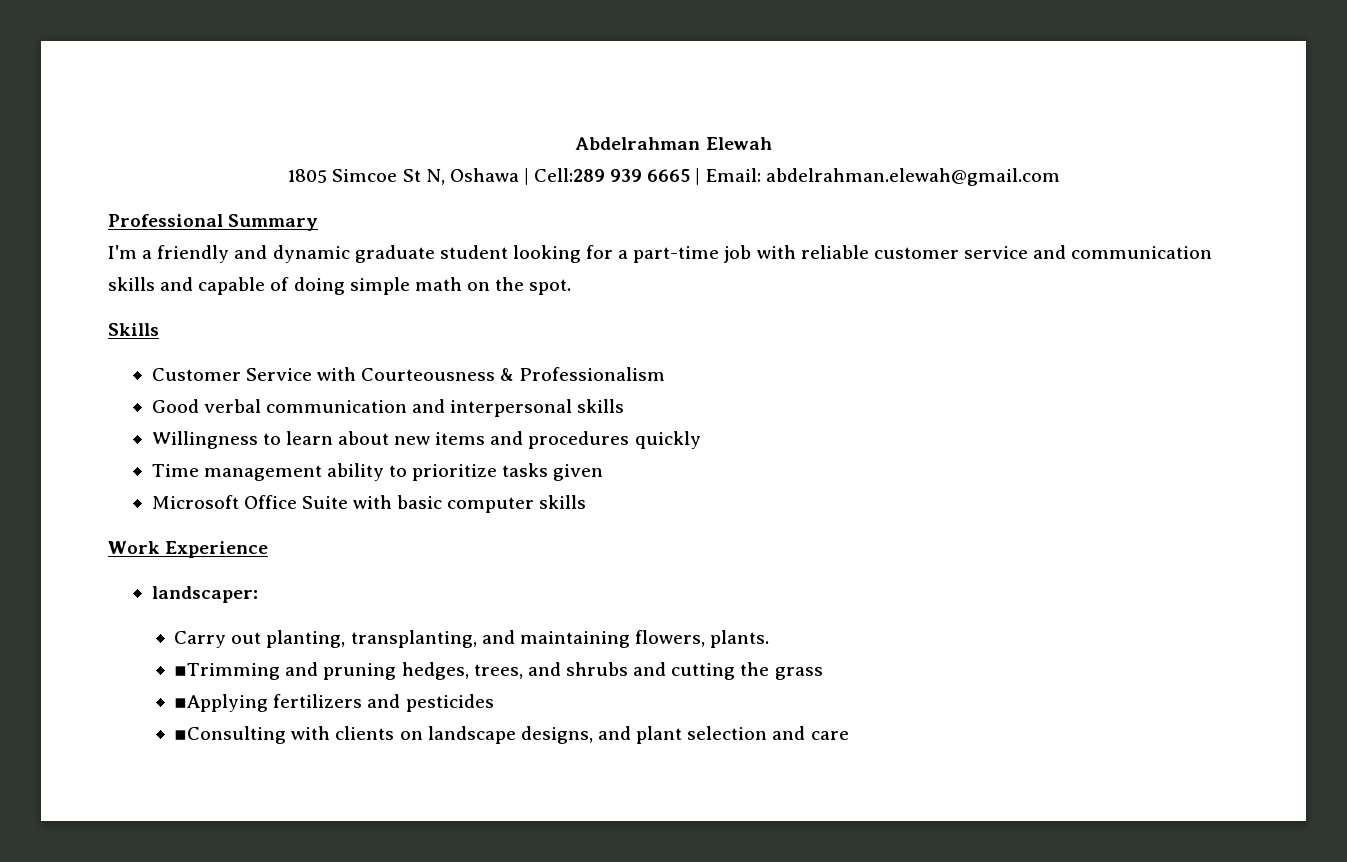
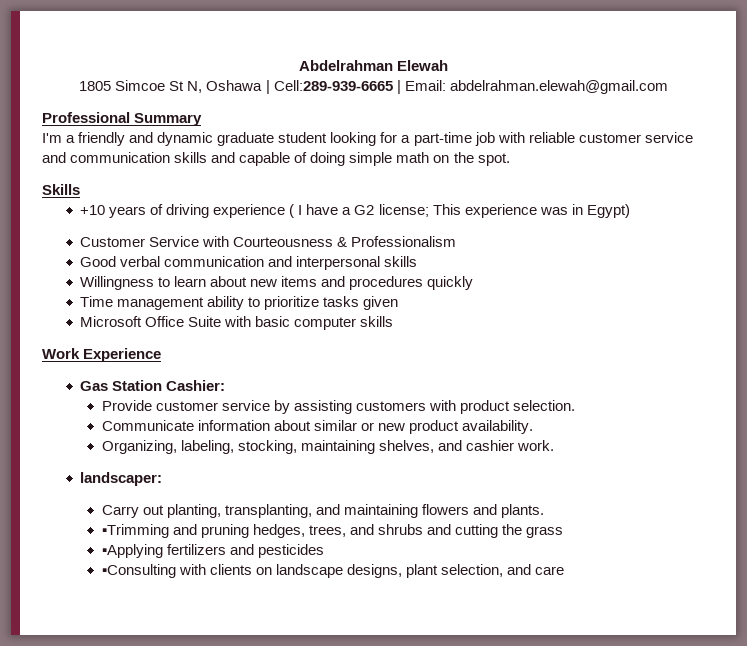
- 1805 Simcoe St N, Oshawa | Cell:289 939 6665 | Email: abdelrahman.elewah@gmail.com
+ 1805 Simcoe St N, Oshawa | Cell:289-939-6665 | Email: abdelrahman.elewah@gmail.com
+ +10 years of driving experience ( I have a G2 license; This experience was in Egypt)
+ Gas Station Cashier:
+ Provide customer service by assisting customers with product selection.
+ Communicate information about similar or new product availability.
+ Organizing, labeling, stocking, maintaining shelves, and cashier work.
- Carry out planting, transplanting, and maintaining flowers, plants.
+ Carry out planting, transplanting, and maintaining flowers and plants.
- ▪Consulting with clients on landscape designs, and plant selection and care
+ ▪Consulting with clients on landscape designs, plant selection, and care

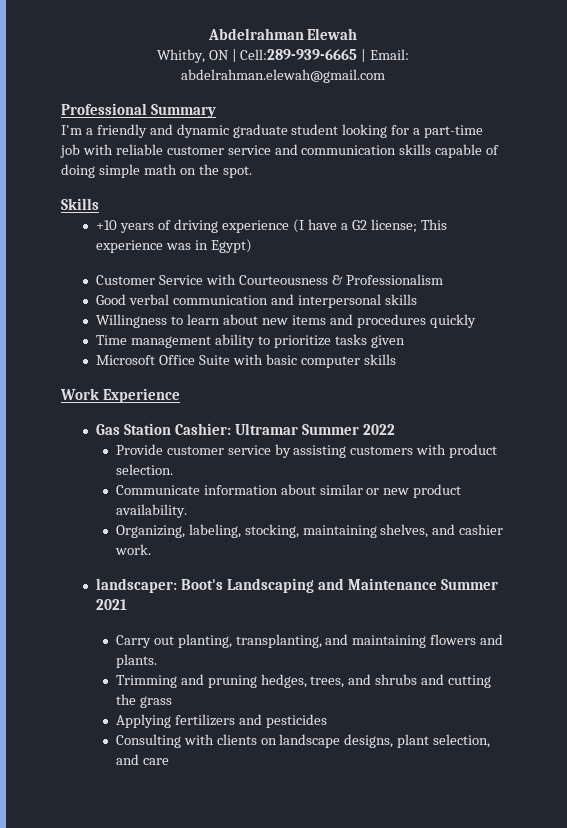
- 1805 Simcoe St N, Oshawa | Cell:289-939-6665 | Email: abdelrahman.elewah@gmail.com
+ Whitby, ON | Cell:289-939-6665 | Email: abdelrahman.elewah@gmail.com
- I'm a friendly and dynamic graduate student looking for a part-time job with reliable customer service and communication skills and capable of doing simple math on the spot.
+ I'm a friendly and dynamic graduate student looking for a part-time job with reliable customer service and communication skills capable of doing simple math on the spot.
- +10 years of driving experience ( I have a G2 license; This experience was in Egypt)
+ +10 years of driving experience (I have a G2 license; This experience was in Egypt)
- Gas Station Cashier:
+ Gas Station Cashier: Ultramar Summer 2022
- landscaper:
+ landscaper: Boot's Landscaping and Maintenance Summer 2021
- ▪Trimming and pruning hedges, trees, and shrubs and cutting the grass
+ Trimming and pruning hedges, trees, and shrubs and cutting the grass
- ▪Applying fertilizers and pesticides
+ Applying fertilizers and pesticides
- ▪Consulting with clients on landscape designs, plant selection, and care
+ Consulting with clients on landscape designs, plant selection, and care

